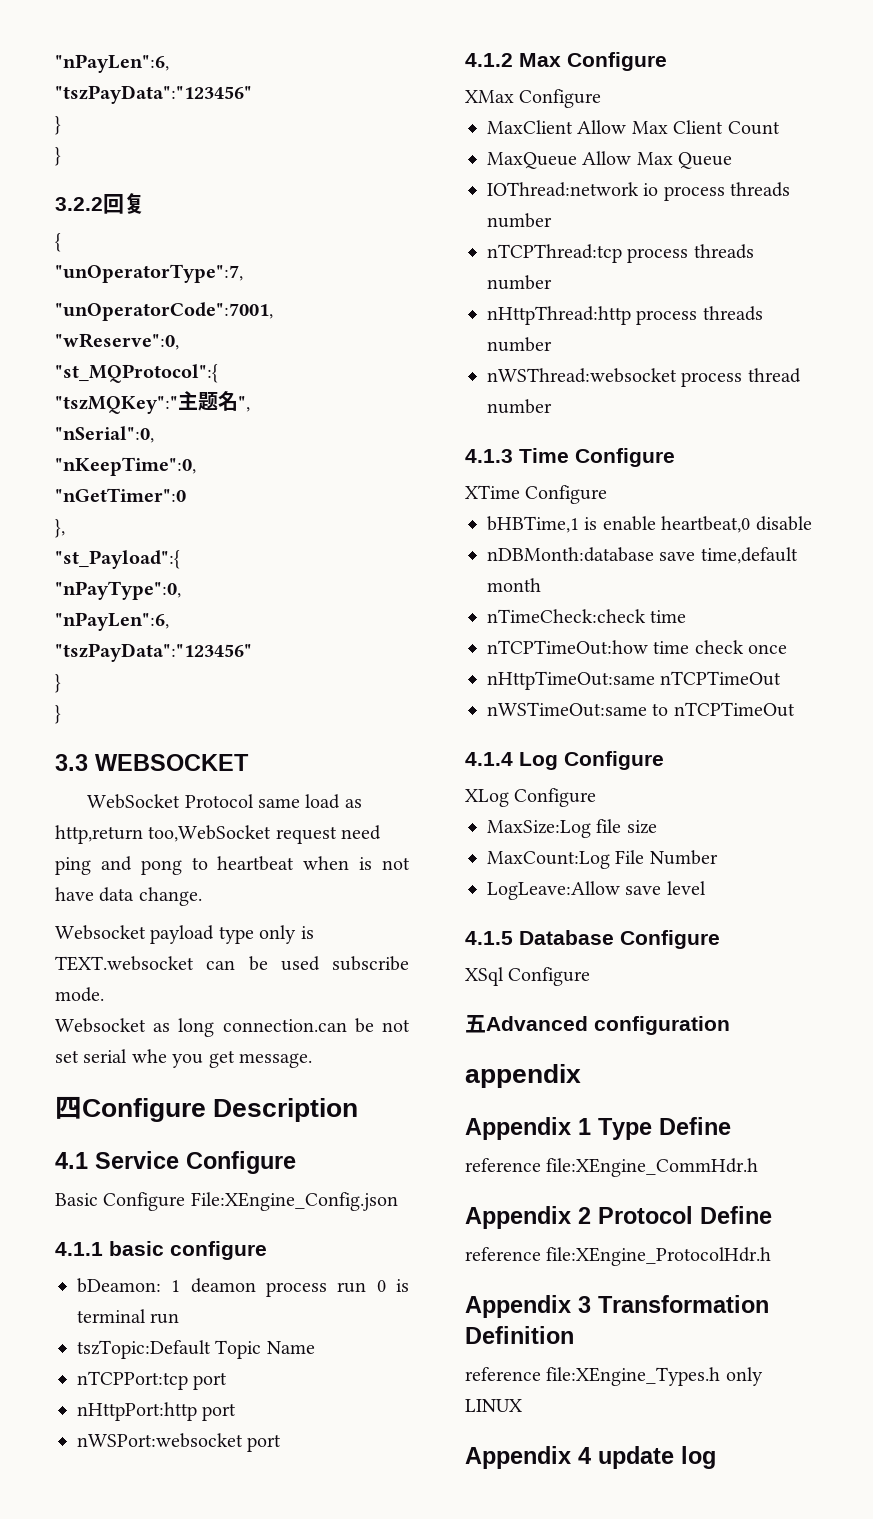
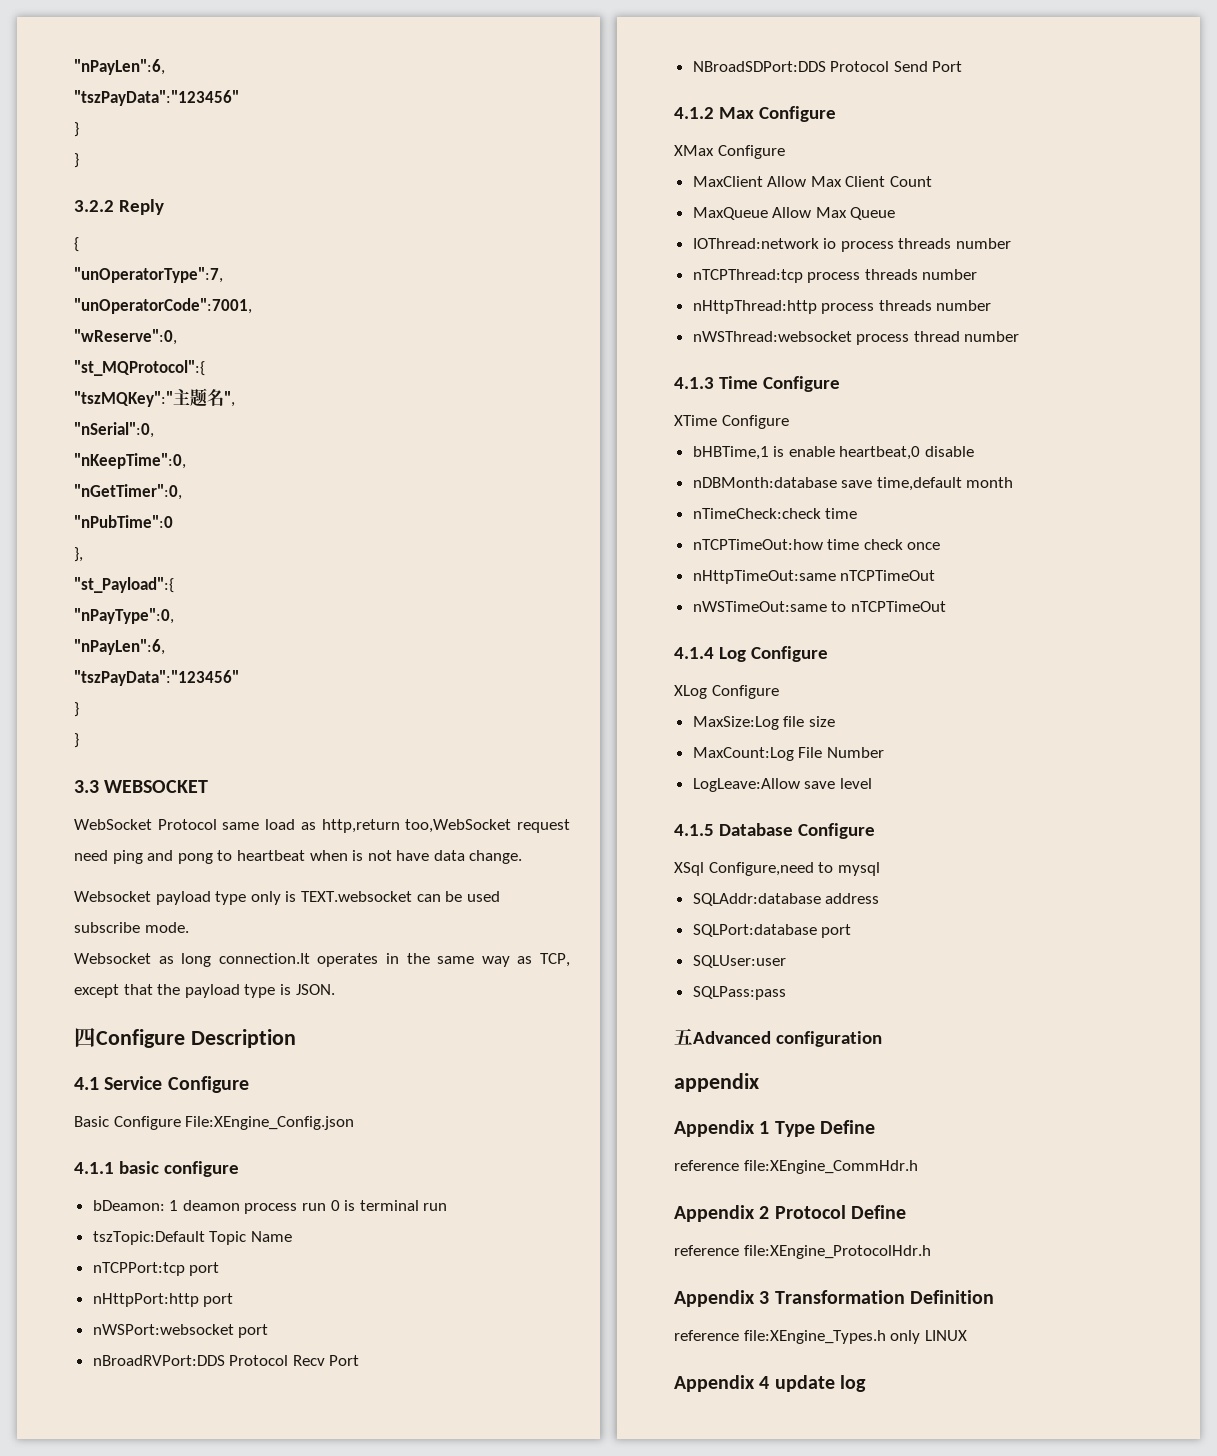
- 3.2.2回复
+ 3.2.2 Reply
- "nGetTimer":0
+ "nGetTimer":0,
+ "nPubTime":0
- Websocket as long connection.can be not set serial whe you get message.
+ Websocket as long connection.It operates in the same way as TCP, except that the payload type is JSON.
+ nBroadRVPort:DDS Protocol Recv Port
+ NBroadSDPort:DDS Protocol Send Port
- XSql Configure
+ XSql Configure,need to mysql
+ SQLAddr:database address
+ SQLPort:database port
+ SQLUser:user
+ SQLPass:pass

